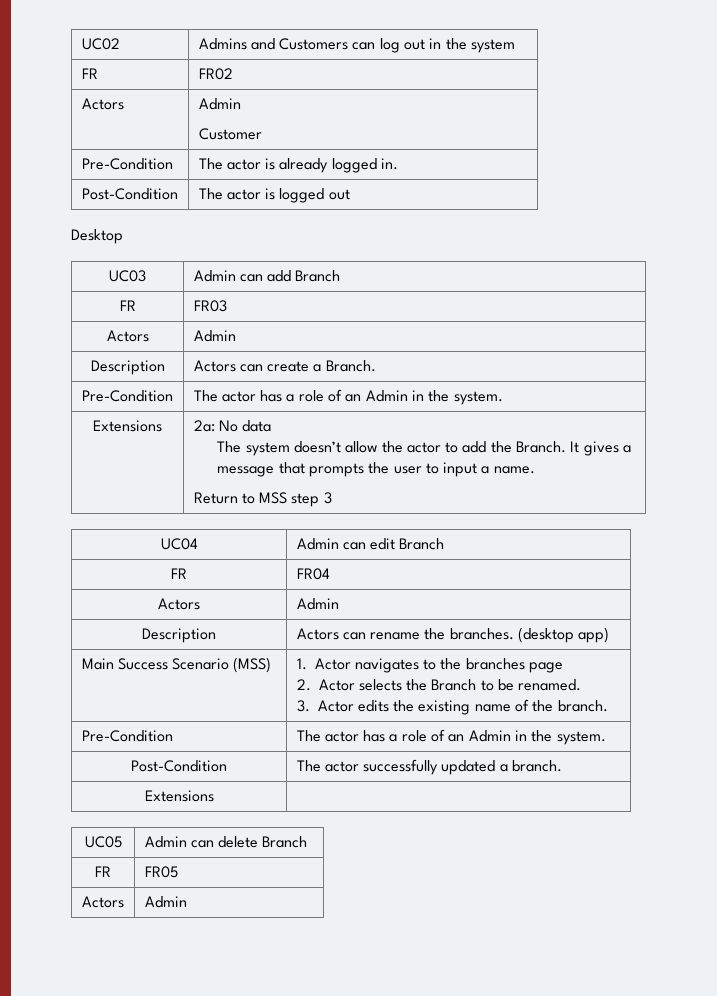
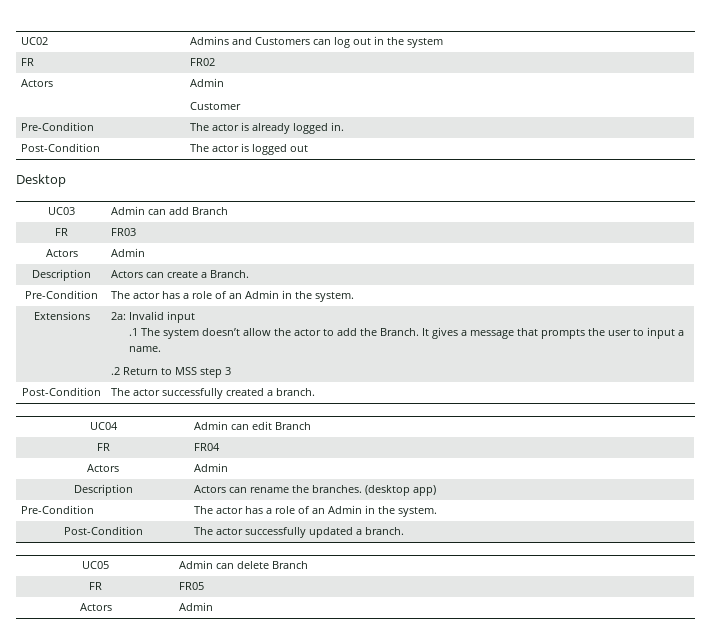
- Extensions | 2a: No data
- The system doesn’t allow the actor to add the Branch. It gives a message that prompts the user to input a name.
- Return to MSS step 3
+ Extensions | 2a: Invalid input
+ .1 The system doesn’t allow the actor to add the Branch. It gives a message that prompts the user to input a name.
+ .2 Return to MSS step 3
+ Post-Condition | The actor successfully created a branch.
- Main Success Scenario (MSS) | 1. Actor navigates to the branches page
- 2. Actor selects the Branch to be renamed.
- 3. Actor edits the existing name of the branch.
  Post-Condition | The actor successfully updated a branch.
- Extensions |

